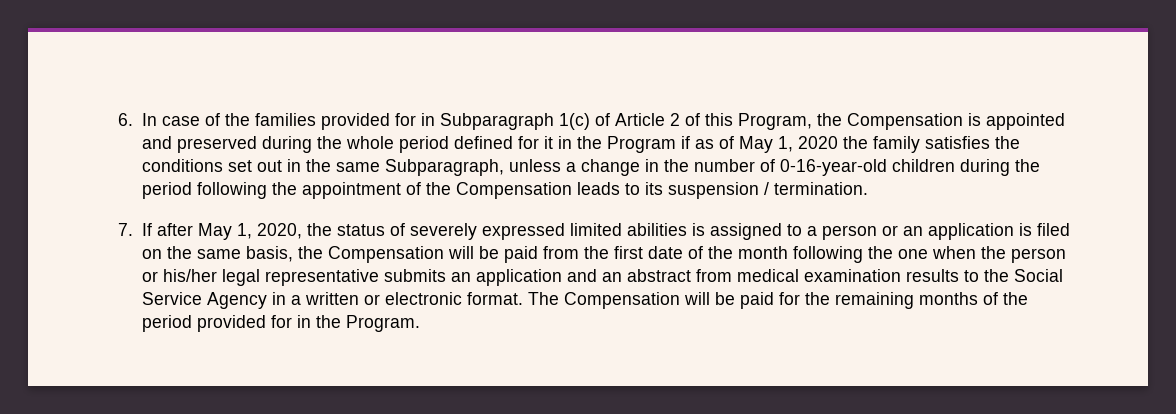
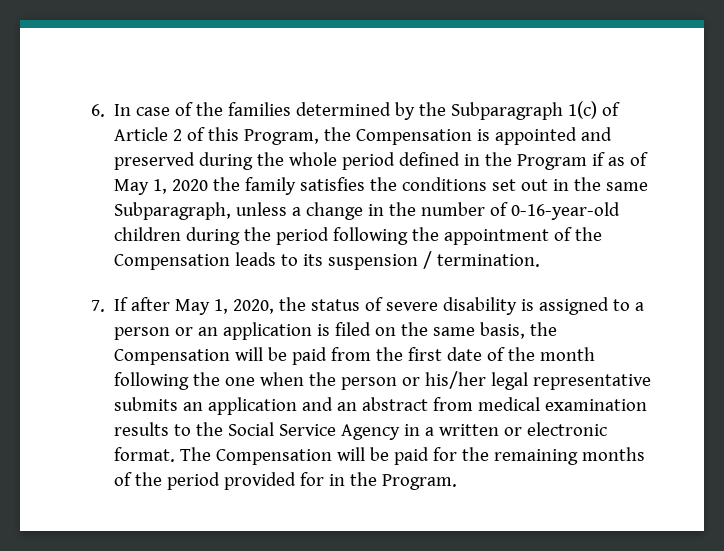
- 6. In case of the families provided for in Subparagraph 1(c) of Article 2 of this Program, the Compensation is appointed and preserved during the whole period defined for it in the Program if as of May 1, 2020 the family satisfies the conditions set out in the same Subparagraph, unless a change in the number of 0-16-year-old children during the period following the appointment of the Compensation leads to its suspension / termination.
+ 6. In case of the families determined by the Subparagraph 1(c) of Article 2 of this Program, the Compensation is appointed and preserved during the whole period defined in the Program if as of May 1, 2020 the family satisfies the conditions set out in the same Subparagraph, unless a change in the number of 0-16-year-old children during the period following the appointment of the Compensation leads to its suspension / termination.
- 7. If after May 1, 2020, the status of severely expressed limited abilities is assigned to a person or an application is filed on the same basis, the Compensation will be paid from the first date of the month following the one when the person or his/her legal representative submits an application and an abstract from medical examination results to the Social Service Agency in a written or electronic format.
+ 7. If after May 1, 2020, the status of severe disability is assigned to a person or an application is filed on the same basis, the Compensation will be paid from the first date of the month following the one when the person or his/her legal representative submits an application and an abstract from medical examination results to the Social Service Agency in a written or electronic format.

